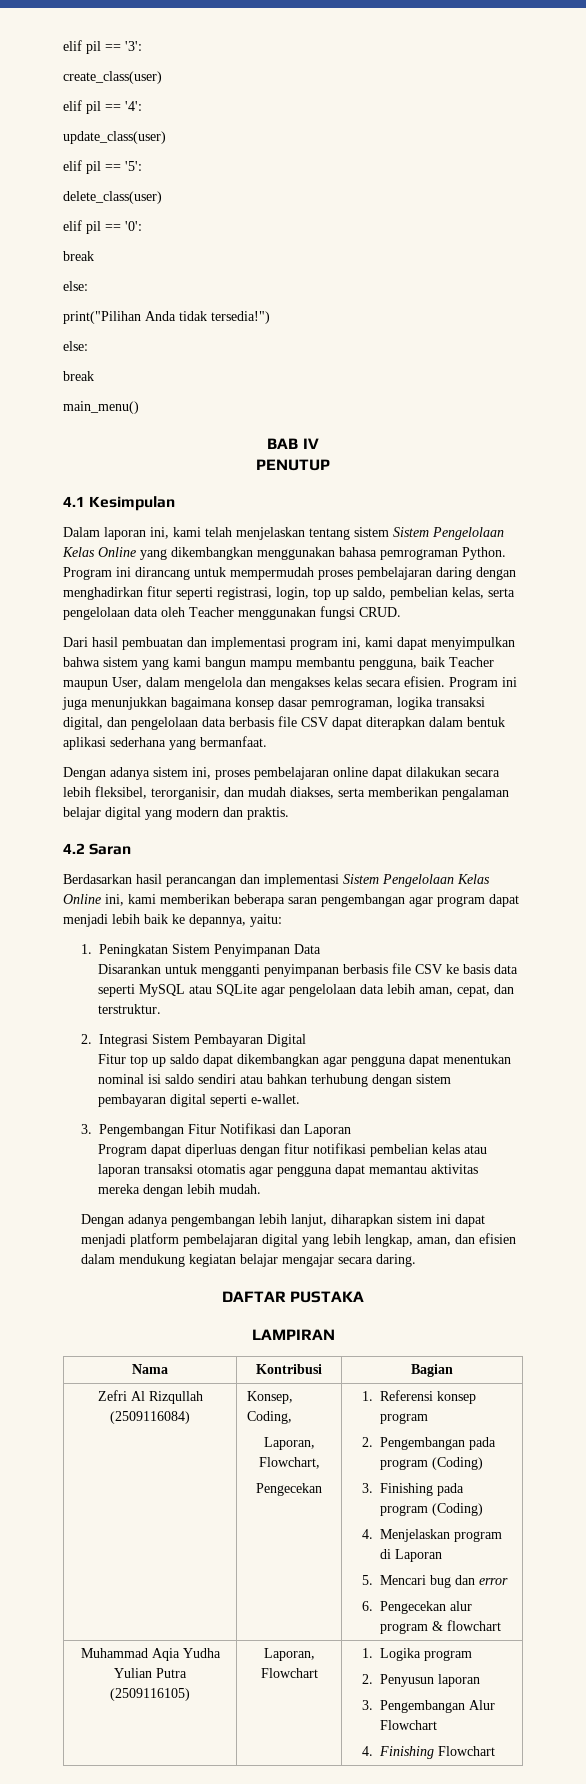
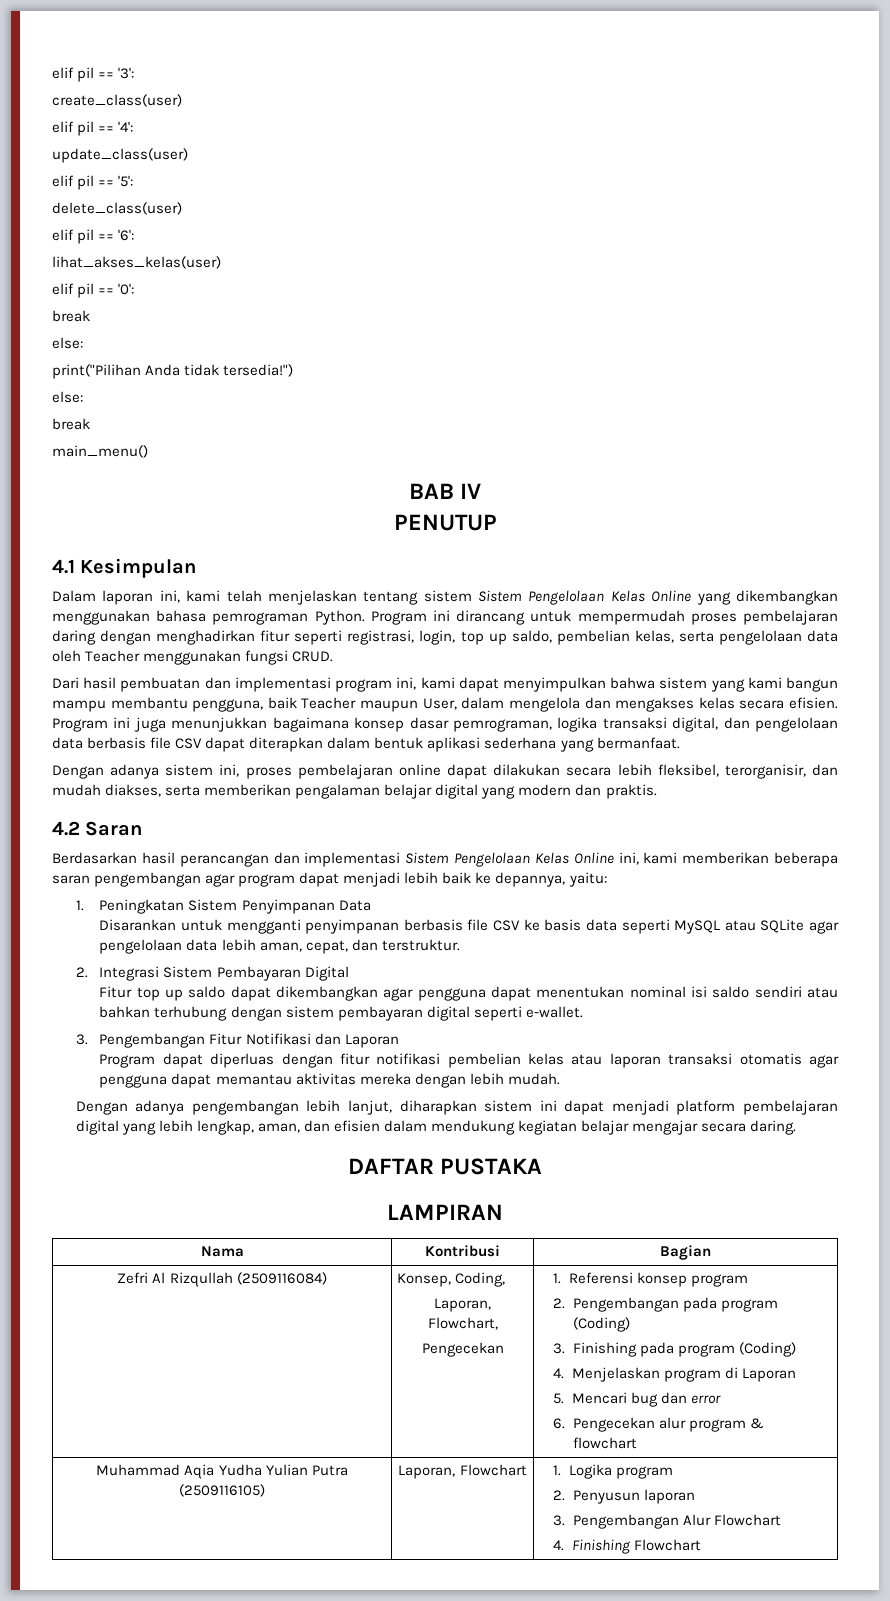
+ elif pil == '6':
+ lihat_akses_kelas(user)

